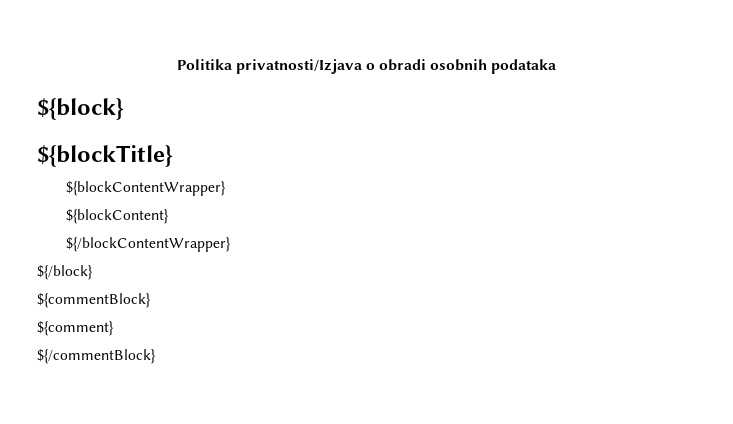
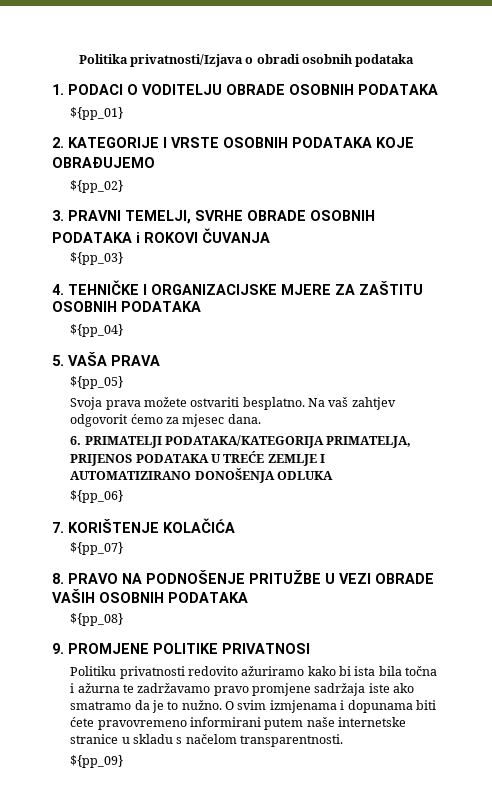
- ${block}
- ${blockTitle}
- ${blockContentWrapper}
- ${blockContent}
- ${/blockContentWrapper}
- ${/block}
- ${commentBlock}
- ${comment}
- ${/commentBlock}
+ 1. PODACI O VODITELJU OBRADE OSOBNIH PODATAKA
+ ${pp_01}
+ 2. KATEGORIJE I VRSTE OSOBNIH PODATAKA KOJE OBRAĐUJEMO
+ ${pp_02}
+ 3. PRAVNI TEMELJI, SVRHE OBRADE OSOBNIH PODATAKA i ROKOVI ČUVANJA
+ ${pp_03}
+ 4. TEHNIČKE I ORGANIZACIJSKE MJERE ZA ZAŠTITU OSOBNIH PODATAKA
+ ${pp_04}
+ 5. VAŠA PRAVA
+ ${pp_05}
+ Svoja prava možete ostvariti besplatno. Na vaš zahtjev odgovorit ćemo za mjesec dana.
+ 6. PRIMATELJI PODATAKA/KATEGORIJA PRIMATELJA, PRIJENOS PODATAKA U TREĆE ZEMLJE I AUTOMATIZIRANO DONOŠENJA ODLUKA
+ ${pp_06}
+ 7. KORIŠTENJE KOLAČIĆA
+ ${pp_07}
+ 8. PRAVO NA PODNOŠENJE PRITUŽBE U VEZI OBRADE VAŠIH OSOBNIH PODATAKA
+ ${pp_08}
+ 9. PROMJENE POLITIKE PRIVATNOSI
+ Politiku privatnosti redovito ažuriramo kako bi ista bila točna i ažurna te zadržavamo pravo promjene sadržaja iste ako smatramo da je to nužno. O svim izmjenama i dopunama biti ćete pravovremeno informirani putem naše internetske stranice u skladu s načelom transparentnosti.
+ ${pp_09}

